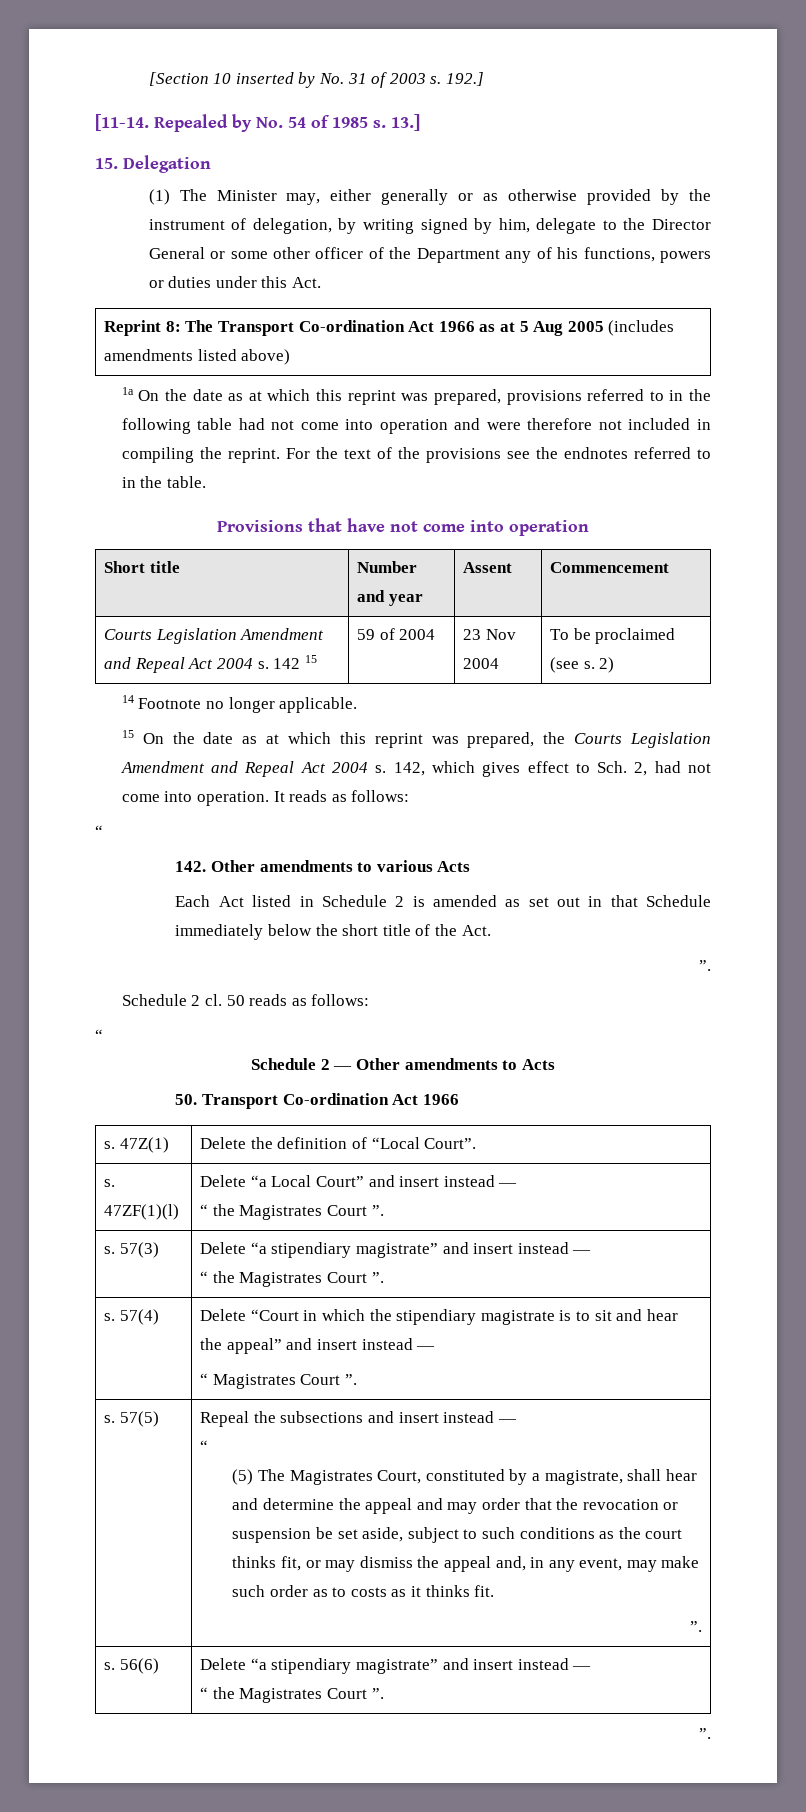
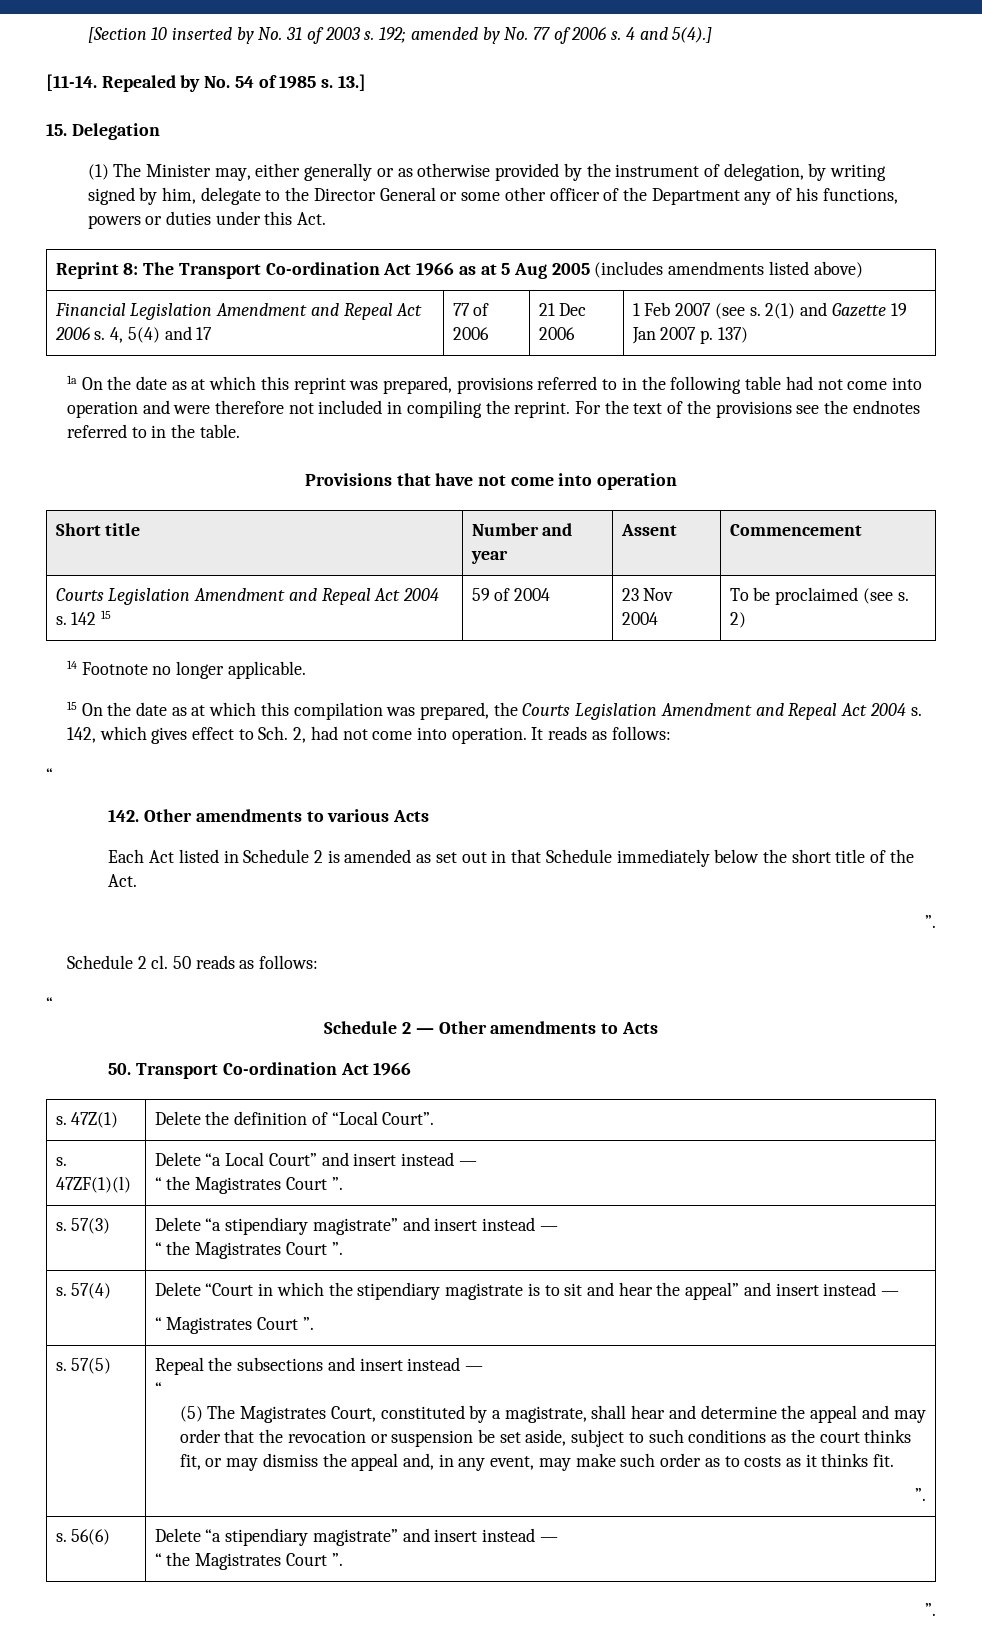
- 192.]
+ 192; amended by No. 77 of 2006 s. 4 and 5(4).]
+ Financial Legislation Amendment and Repeal Act 2006 s. 4, 5(4) and 17 | 77 of 2006 | 21 Dec 2006 | 1 Feb 2007 (see s. 2(1) and Gazette 19 Jan 2007 p. 137)
- 15 On the date as at which this reprint was prepared, the Courts Legislation Amendment and Repeal Act 2004 s.
+ 15 On the date as at which this compilation was prepared, the Courts Legislation Amendment and Repeal Act 2004 s.

